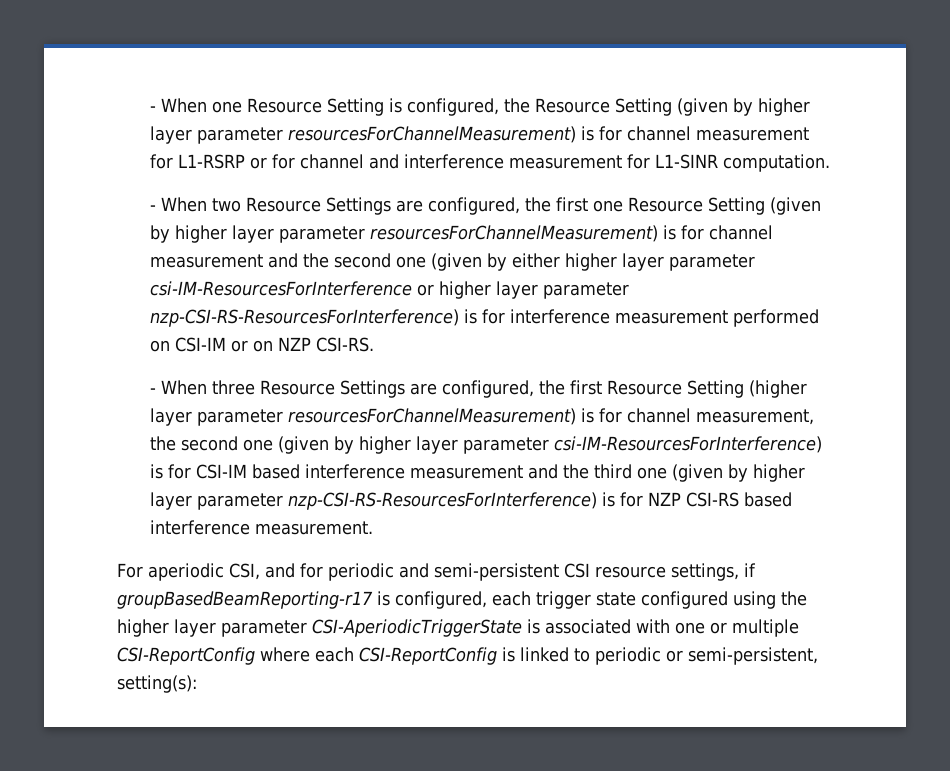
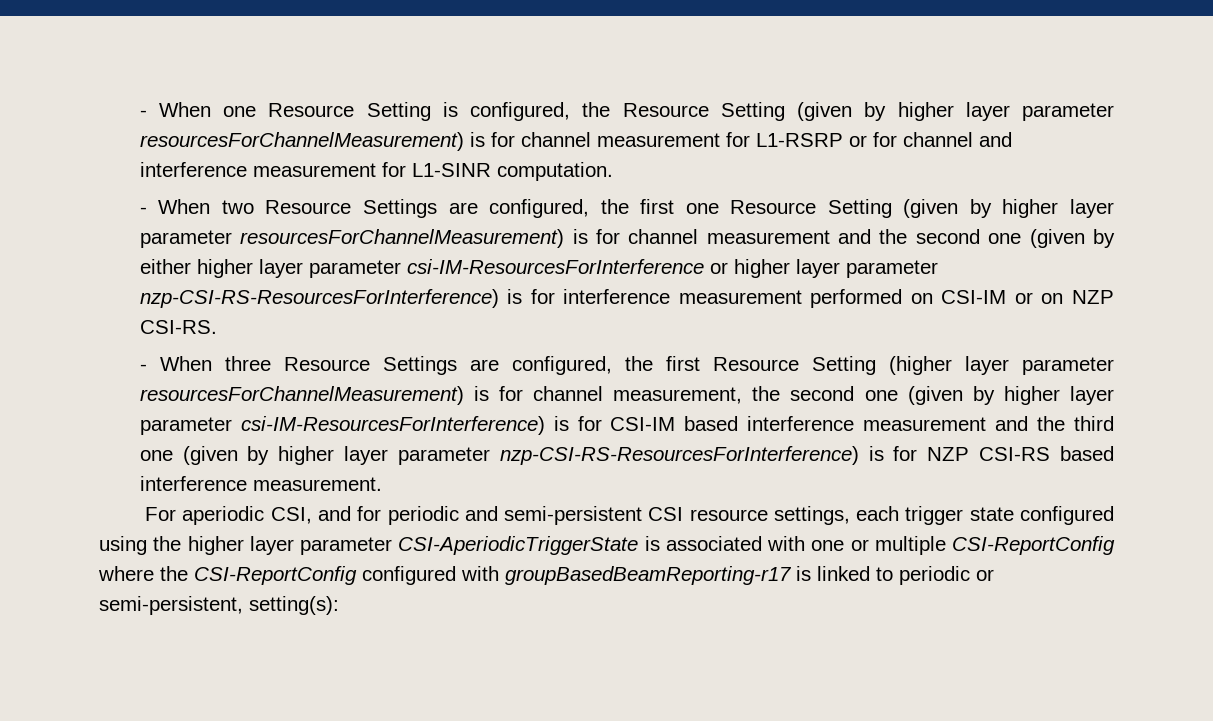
- For aperiodic CSI, and for periodic and semi-persistent CSI resource settings, if groupBasedBeamReporting-r17 is configured, each trigger state configured using the higher layer parameter CSI-AperiodicTriggerState is associated with one or multiple CSI-ReportConfig where each CSI-ReportConfig is linked to periodic or semi-persistent, setting(s):
+ For aperiodic CSI, and for periodic and semi-persistent CSI resource settings, each trigger state configured using the higher layer parameter CSI-AperiodicTriggerState is associated with one or multiple CSI-ReportConfig where the CSI-ReportConfig configured with groupBasedBeamReporting-r17 is linked to periodic or semi-persistent, setting(s):

